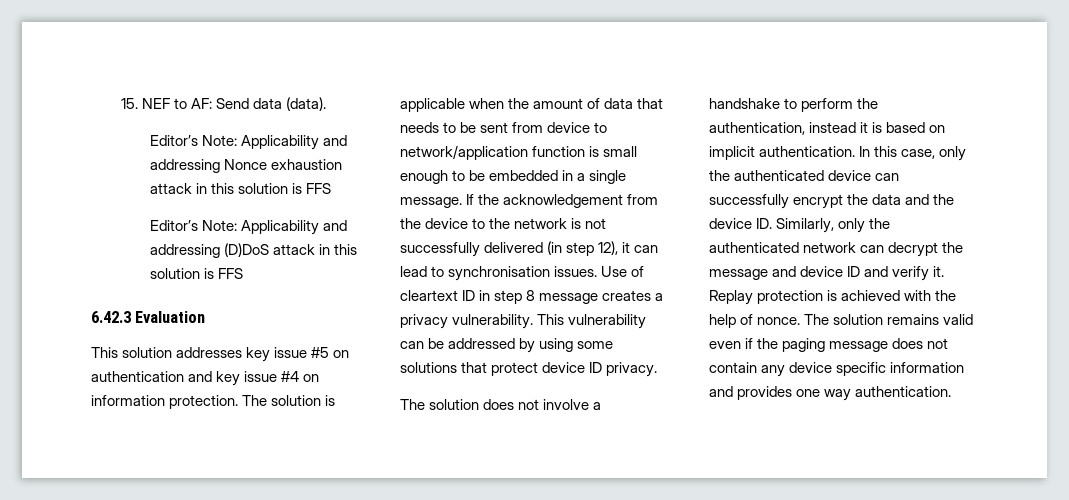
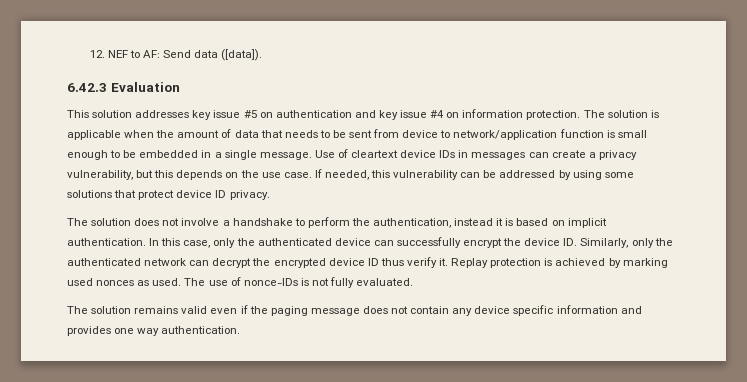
- 15. NEF to AF: Send data (data).
- Editor’s Note: Applicability and addressing Nonce exhaustion attack in this solution is FFS
- Editor’s Note: Applicability and addressing (D)DoS attack in this solution is FFS
+ 12. NEF to AF: Send data ([data]).
- If the acknowledgement from the device to the network is not successfully delivered (in step 12), it can lead to synchronisation issues. Use of cleartext ID in step 8 message creates a privacy vulnerability. This vulnerability can be addressed by using some solutions that protect device ID privacy.
+ Use of cleartext device IDs in messages can create a privacy vulnerability, but this depends on the use case. If needed, this vulnerability can be addressed by using some solutions that protect device ID privacy.
- In this case, only the authenticated device can successfully encrypt the data and the device ID. Similarly, only the authenticated network can decrypt the message and device ID and verify it.
+ In this case, only the authenticated device can successfully encrypt the device ID. Similarly, only the authenticated network can decrypt the encrypted device ID thus verify it.
- Replay protection is achieved with the help of nonce. The solution remains valid even if the paging message does not contain any device specific information and provides one way authentication.
+ Replay protection is achieved by marking used nonces as used. The use of nonce-IDs is not fully evaluated.
+ The solution remains valid even if the paging message does not contain any device specific information and provides one way authentication.

